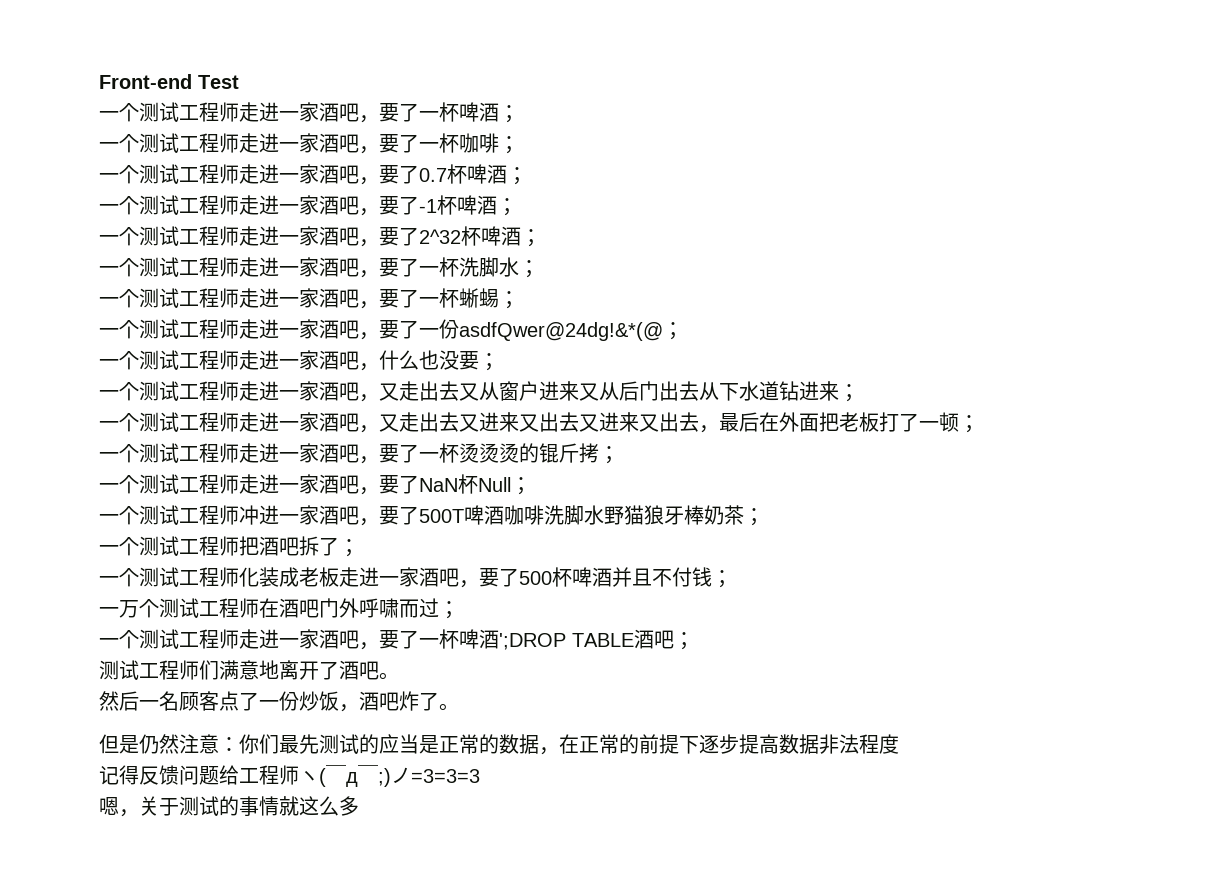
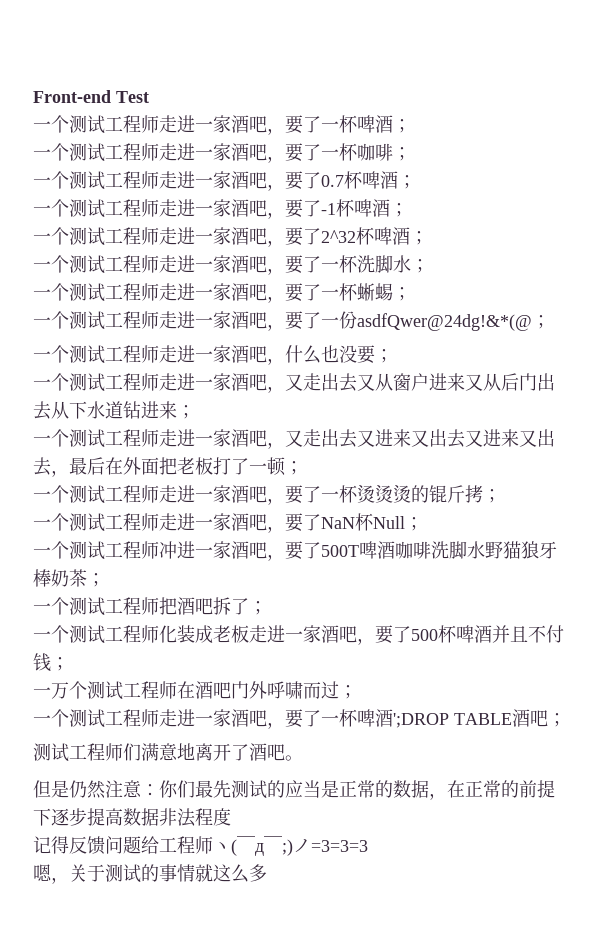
- 然后一名顾客点了一份炒饭，酒吧炸了。

